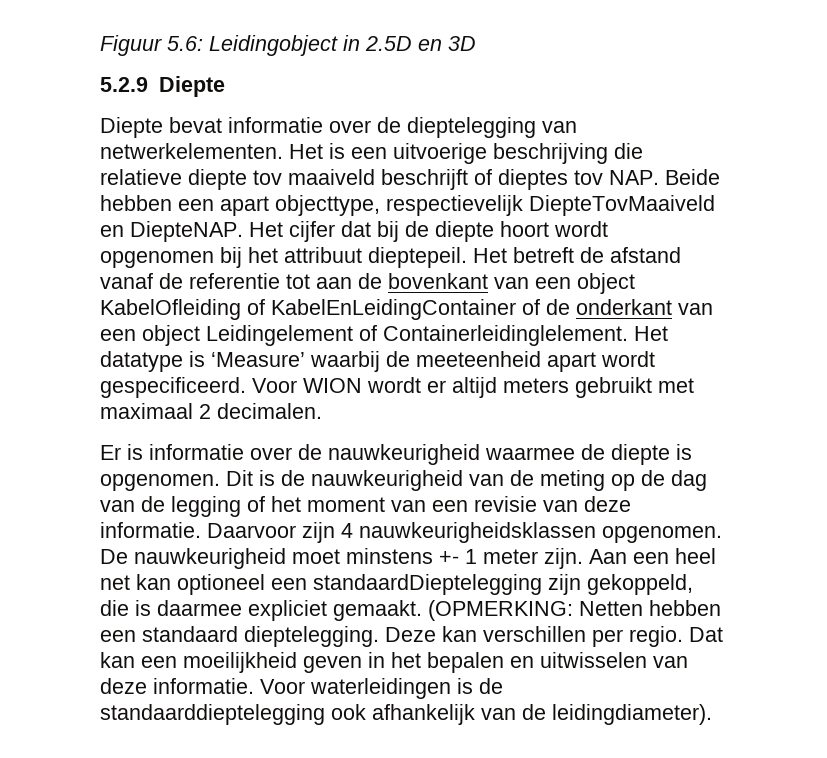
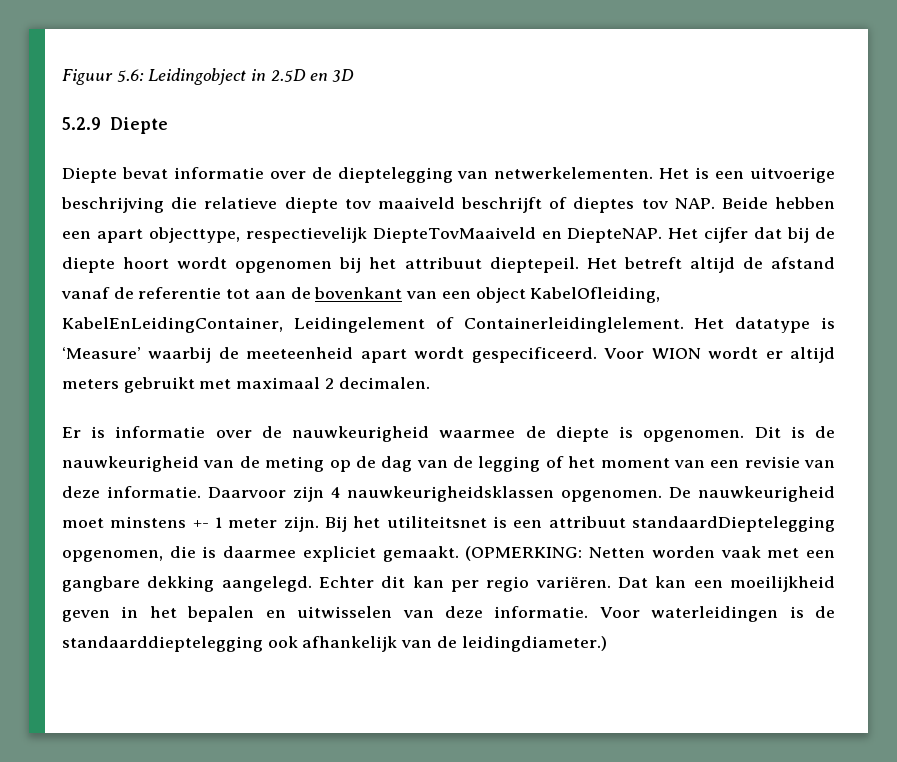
- Het betreft de afstand vanaf de referentie tot aan de bovenkant van een object KabelOfleiding of KabelEnLeidingContainer of de onderkant van een object Leidingelement of Containerleidinglelement.
+ Het betreft altijd de afstand vanaf de referentie tot aan de bovenkant van een object KabelOfleiding, KabelEnLeidingContainer, Leidingelement of Containerleidinglelement.
- Aan een heel net kan optioneel een standaardDieptelegging zijn gekoppeld, die is daarmee expliciet gemaakt.
+ Bij het utiliteitsnet is een attribuut standaardDieptelegging opgenomen, die is daarmee expliciet gemaakt.
- (OPMERKING: Netten hebben een standaard dieptelegging. Deze kan verschillen per regio.
+ (OPMERKING: Netten worden vaak met een gangbare dekking aangelegd. Echter dit kan per regio variëren.
- Voor waterleidingen is de standaarddieptelegging ook afhankelijk van de leidingdiameter).
+ Voor waterleidingen is de standaarddieptelegging ook afhankelijk van de leidingdiameter.)

